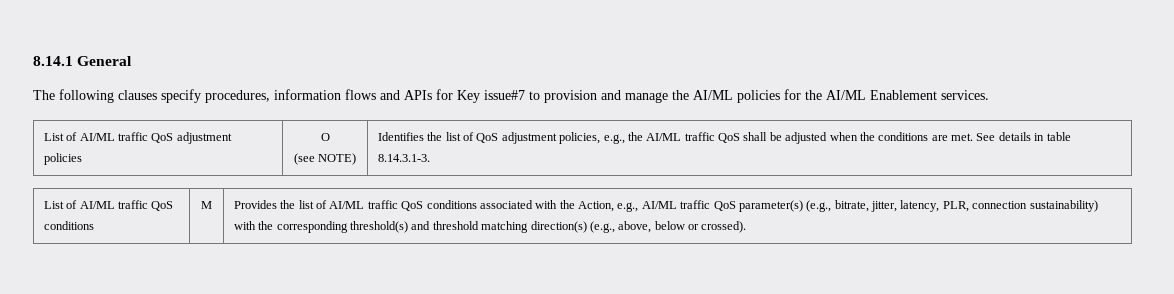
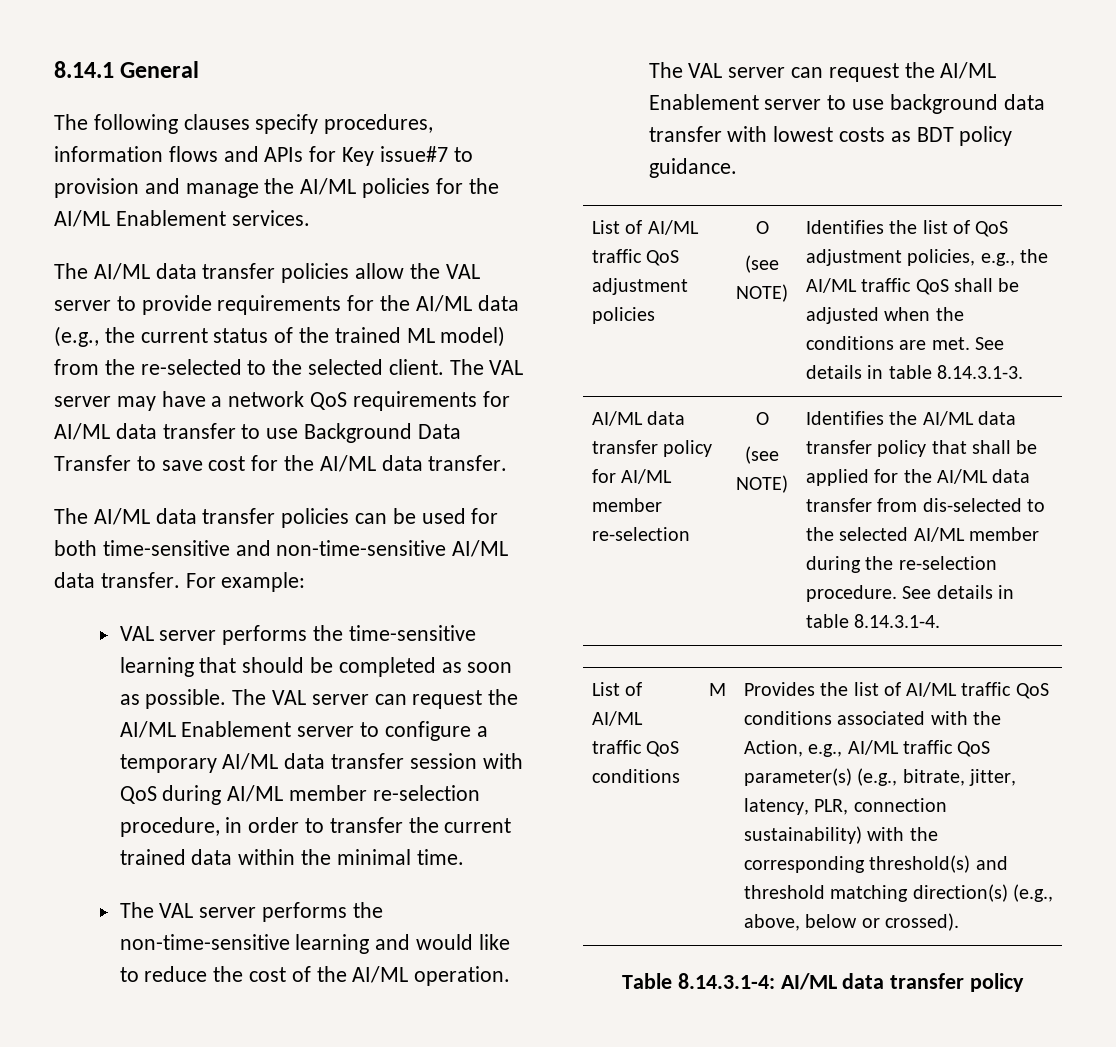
+ The AI/ML data transfer policies allow the VAL server to provide requirements for the AI/ML data (e.g., the current status of the trained ML model) from the re-selected to the selected client. The VAL server may have a network QoS requirements for AI/ML data transfer to use Background Data Transfer to save cost for the AI/ML data transfer.
+ The AI/ML data transfer policies can be used for both time-sensitive and non-time-sensitive AI/ML data transfer. For example:
+ VAL server performs the time-sensitive learning that should be completed as soon as possible. The VAL server can request the AI/ML Enablement server to configure a temporary AI/ML data transfer session with QoS during AI/ML member re-selection procedure, in order to transfer the current trained data within the minimal time.
+ The VAL server performs the non-time-sensitive learning and would like to reduce the cost of the AI/ML operation. The VAL server can request the AI/ML Enablement server to use background data transfer with lowest costs as BDT policy guidance.
+ AI/ML data transfer policy for AI/ML member re-selection | O
+ (see NOTE) | Identifies the AI/ML data transfer policy that shall be applied for the AI/ML data transfer from dis-selected to the selected AI/ML member during the re-selection procedure. See details in table 8.14.3.1-4.
+ Table 8.14.3.1-4: AI/ML data transfer policy

